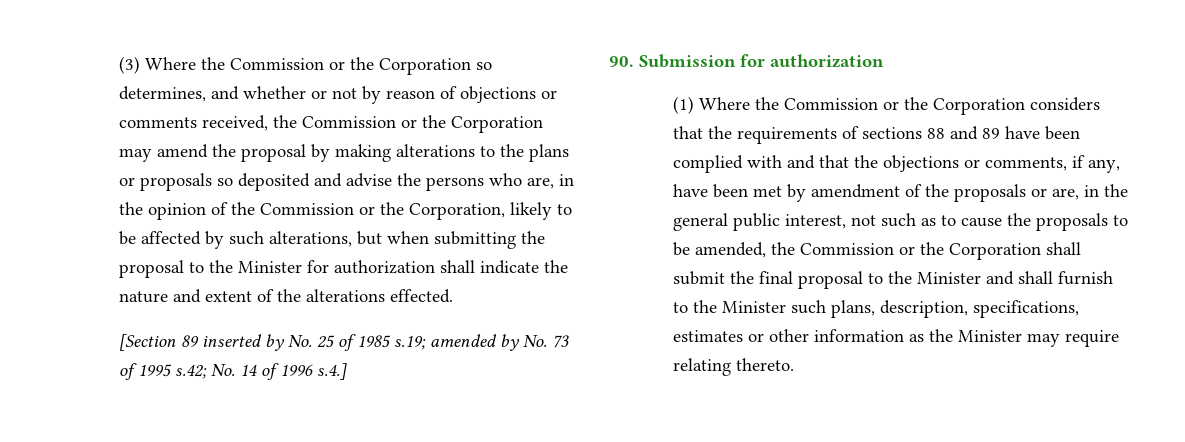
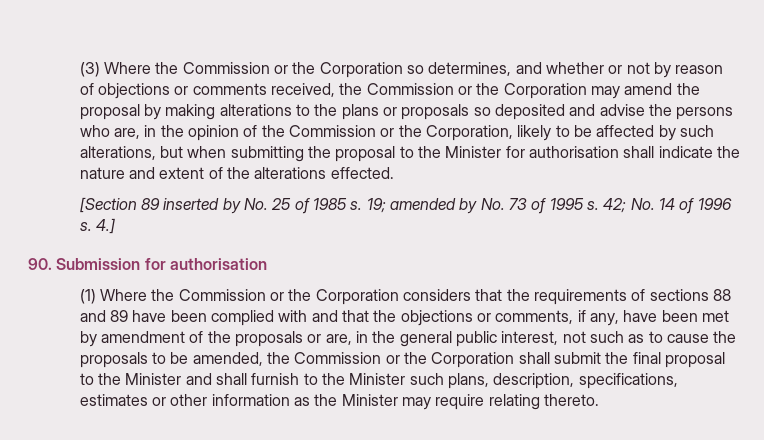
- (3) Where the Commission or the Corporation so determines, and whether or not by reason of objections or comments received, the Commission or the Corporation may amend the proposal by making alterations to the plans or proposals so deposited and advise the persons who are, in the opinion of the Commission or the Corporation, likely to be affected by such alterations, but when submitting the proposal to the Minister for authorization shall indicate the nature and extent of the alterations effected.
+ (3) Where the Commission or the Corporation so determines, and whether or not by reason of objections or comments received, the Commission or the Corporation may amend the proposal by making alterations to the plans or proposals so deposited and advise the persons who are, in the opinion of the Commission or the Corporation, likely to be affected by such alterations, but when submitting the proposal to the Minister for authorisation shall indicate the nature and extent of the alterations effected.
- [Section 89 inserted by No. 25 of 1985 s.19; amended by No. 73 of 1995 s.42; No. 14 of 1996 s.4.]
+ [Section 89 inserted by No. 25 of 1985 s. 19; amended by No. 73 of 1995 s. 42; No. 14 of 1996 s. 4.]
- 90. Submission for authorization
+ 90. Submission for authorisation

